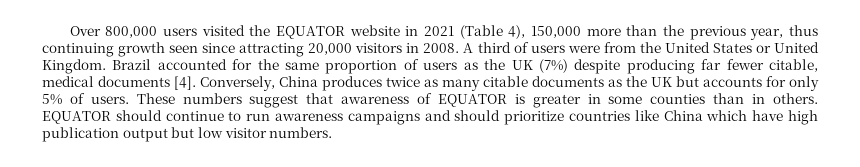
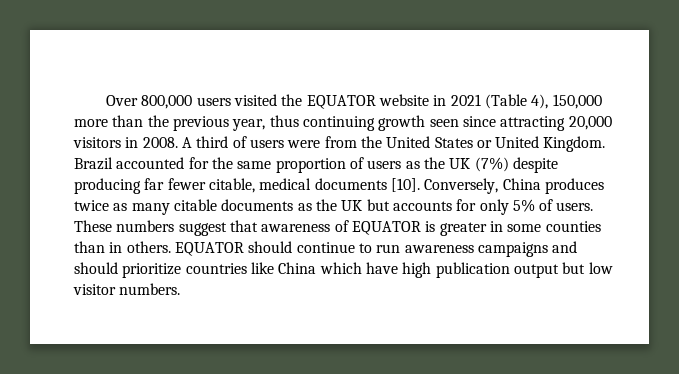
- Brazil accounted for the same proportion of users as the UK (7%) despite producing far fewer citable, medical documents [4].
+ Brazil accounted for the same proportion of users as the UK (7%) despite producing far fewer citable, medical documents [10].

